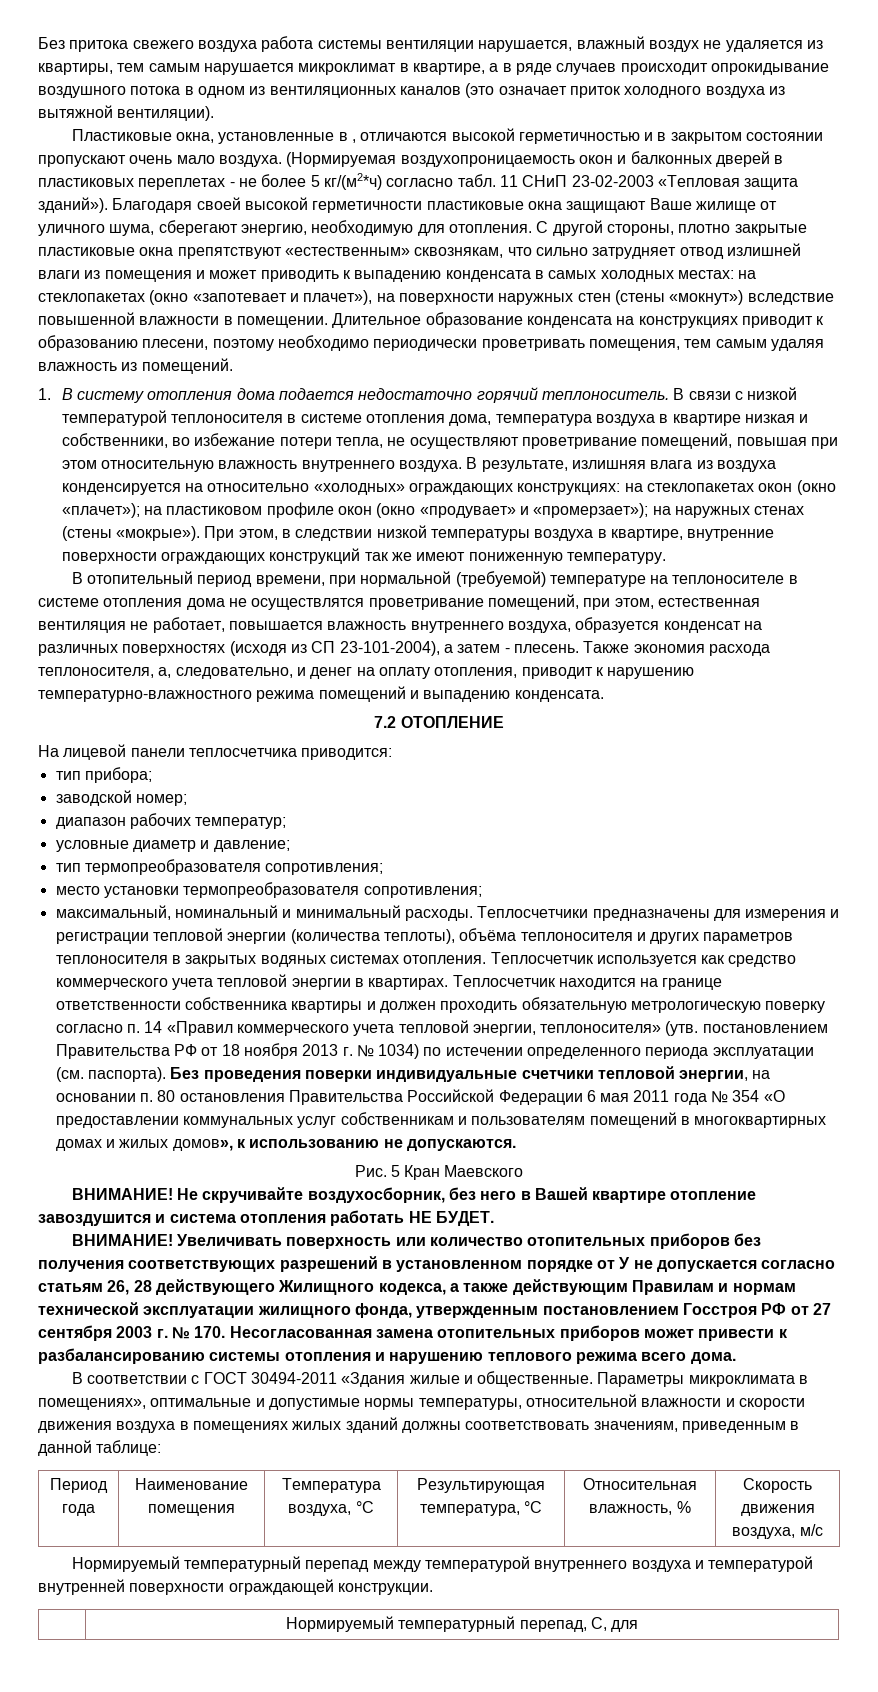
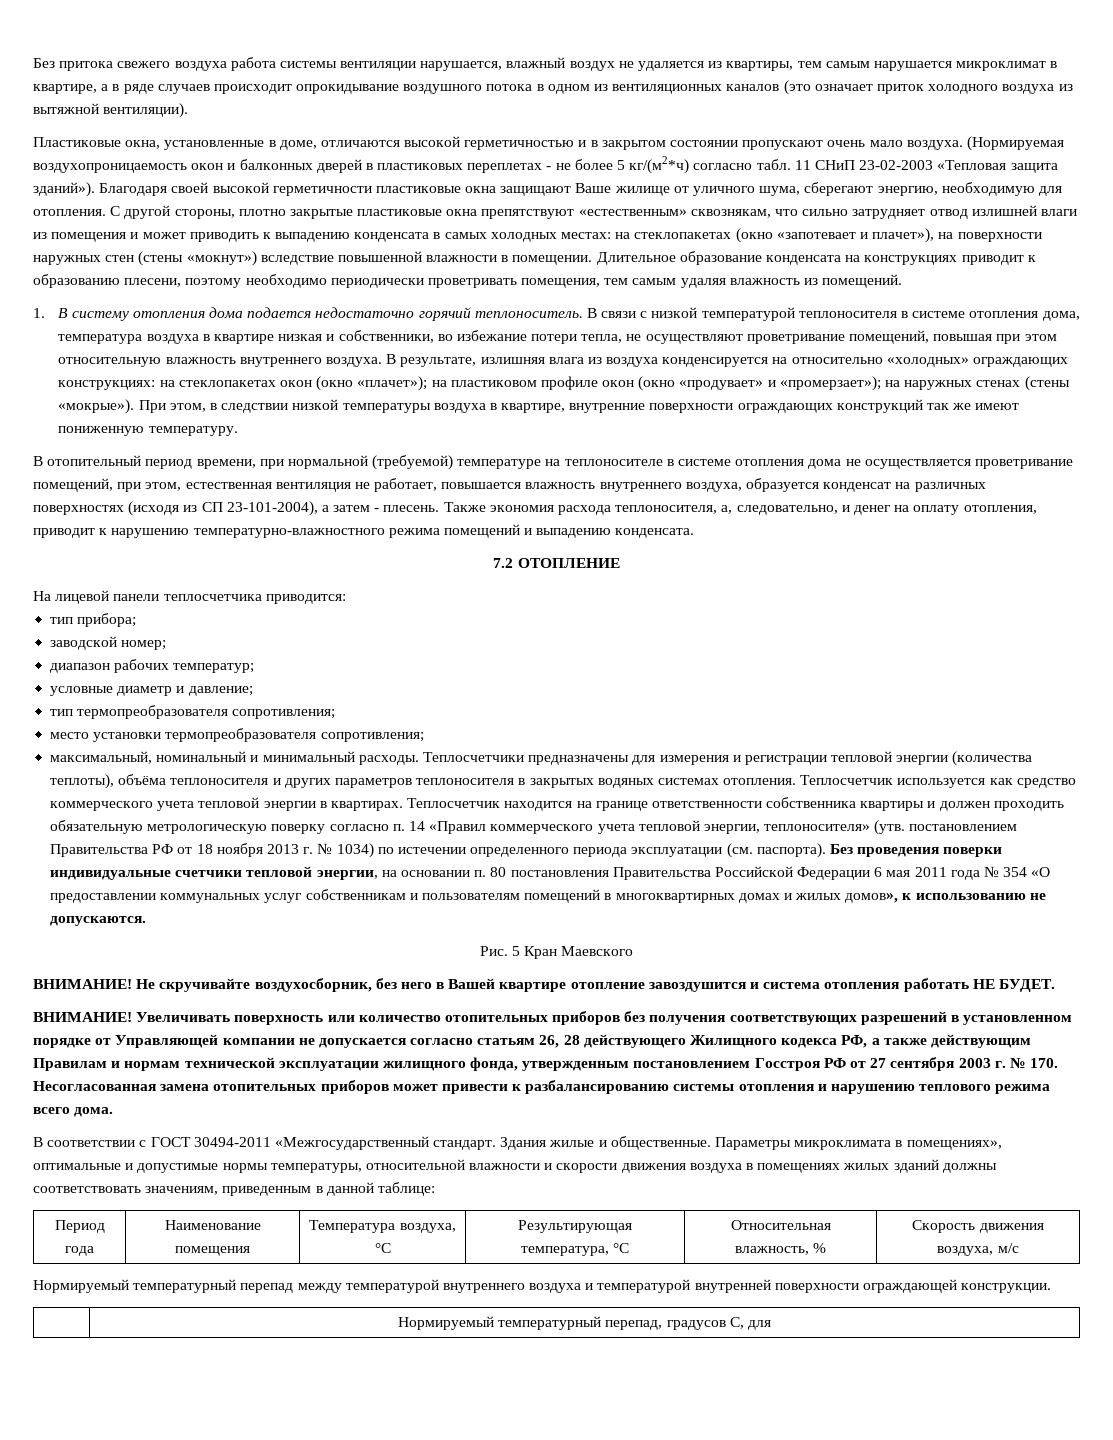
- Пластиковые окна, установленные в , отличаются высокой герметичностью и в закрытом состоянии пропускают очень мало воздуха.
+ Пластиковые окна, установленные в доме, отличаются высокой герметичностью и в закрытом состоянии пропускают очень мало воздуха.
- В отопительный период времени, при нормальной (требуемой) температуре на теплоносителе в системе отопления дома не осуществлятся проветривание помещений, при этом, естественная вентиляция не работает, повышается влажность внутреннего воздуха, образуется конденсат на различных поверхностях (исходя из СП 23-101-2004), а затем - плесень.
+ В отопительный период времени, при нормальной (требуемой) температуре на теплоносителе в системе отопления дома не осуществляется проветривание помещений, при этом, естественная вентиляция не работает, повышается влажность внутреннего воздуха, образуется конденсат на различных поверхностях (исходя из СП 23-101-2004), а затем - плесень.
- Без проведения поверки индивидуальные счетчики тепловой энергии, на основании п. 80 остановления Правительства Российской Федерации 6 мая 2011 года № 354 «О предоставлении коммунальных услуг собственникам и пользователям помещений в многоквартирных домах и жилых домов», к использованию не допускаются.
+ Без проведения поверки индивидуальные счетчики тепловой энергии, на основании п. 80 постановления Правительства Российской Федерации 6 мая 2011 года № 354 «О предоставлении коммунальных услуг собственникам и пользователям помещений в многоквартирных домах и жилых домов», к использованию не допускаются.
- Увеличивать поверхность или количество отопительных приборов без получения соответствующих разрешений в установленном порядке от У не допускается согласно статьям 26, 28 действующего Жилищного кодекса, а также действующим Правилам и нормам технической эксплуатации жилищного фонда, утвержденным постановлением Госстроя РФ от 27 сентября 2003 г. № 170. Несогласованная замена отопительных приборов может привести к разбалансированию системы отопления и нарушению теплового режима всего дома.
+ Увеличивать поверхность или количество отопительных приборов без получения соответствующих разрешений в установленном порядке от Управляющей компании не допускается согласно статьям 26, 28 действующего Жилищного кодекса РФ, а также действующим Правилам и нормам технической эксплуатации жилищного фонда, утвержденным постановлением Госстроя РФ от 27 сентября 2003 г. № 170. Несогласованная замена отопительных приборов может привести к разбалансированию системы отопления и нарушению теплового режима всего дома.
- В соответствии с ГОСТ 30494-2011 «Здания жилые и общественные.
+ В соответствии с ГОСТ 30494-2011 «Межгосударственный стандарт. Здания жилые и общественные.
- | Нормируемый температурный перепад, С, для
+ | Нормируемый температурный перепад, градусов С, для

